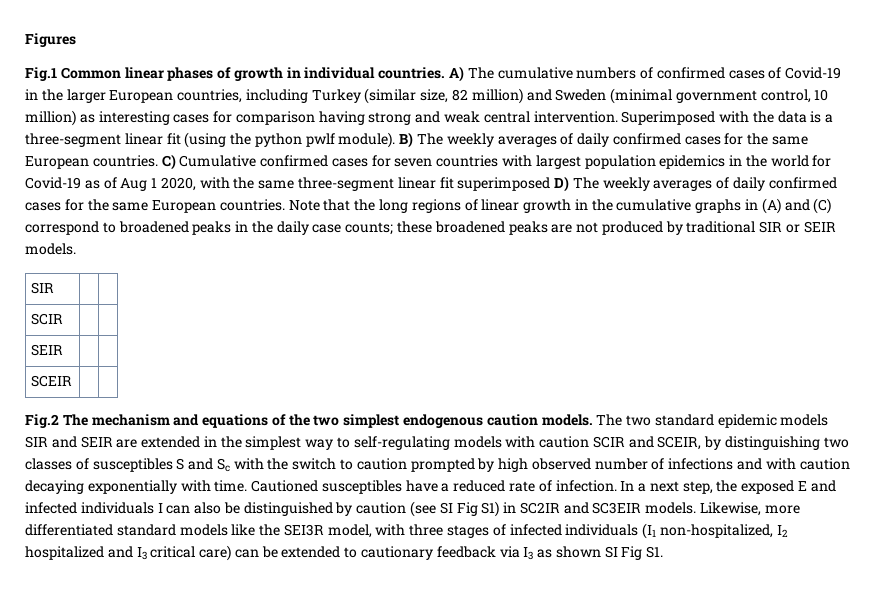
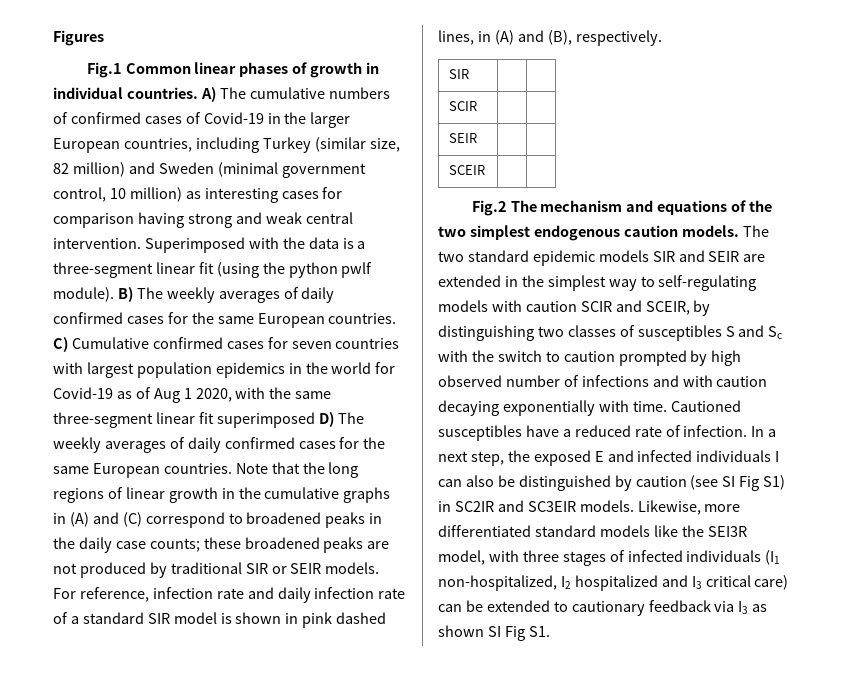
+ For reference, infection rate and daily infection rate of a standard SIR model is shown in pink dashed lines, in (A) and (B), respectively.

